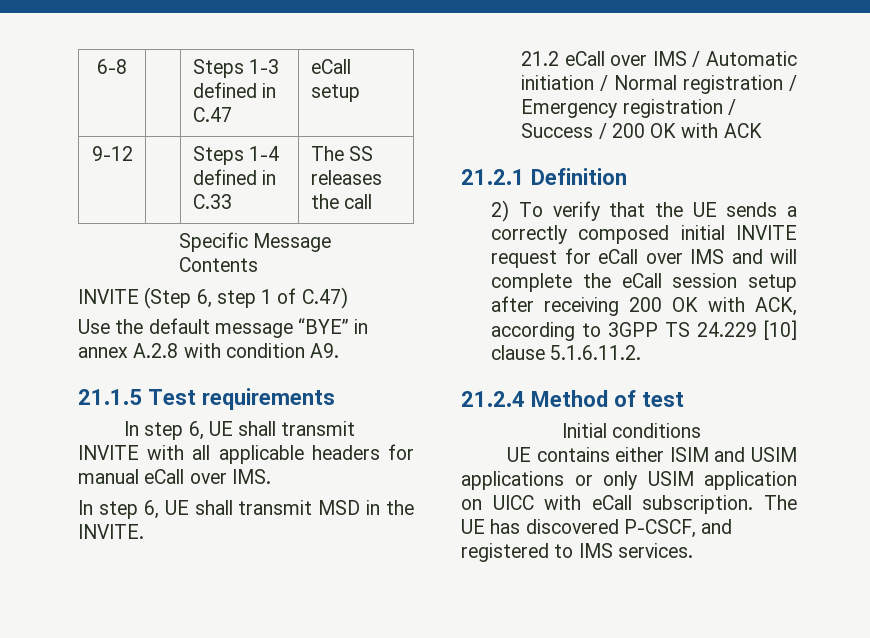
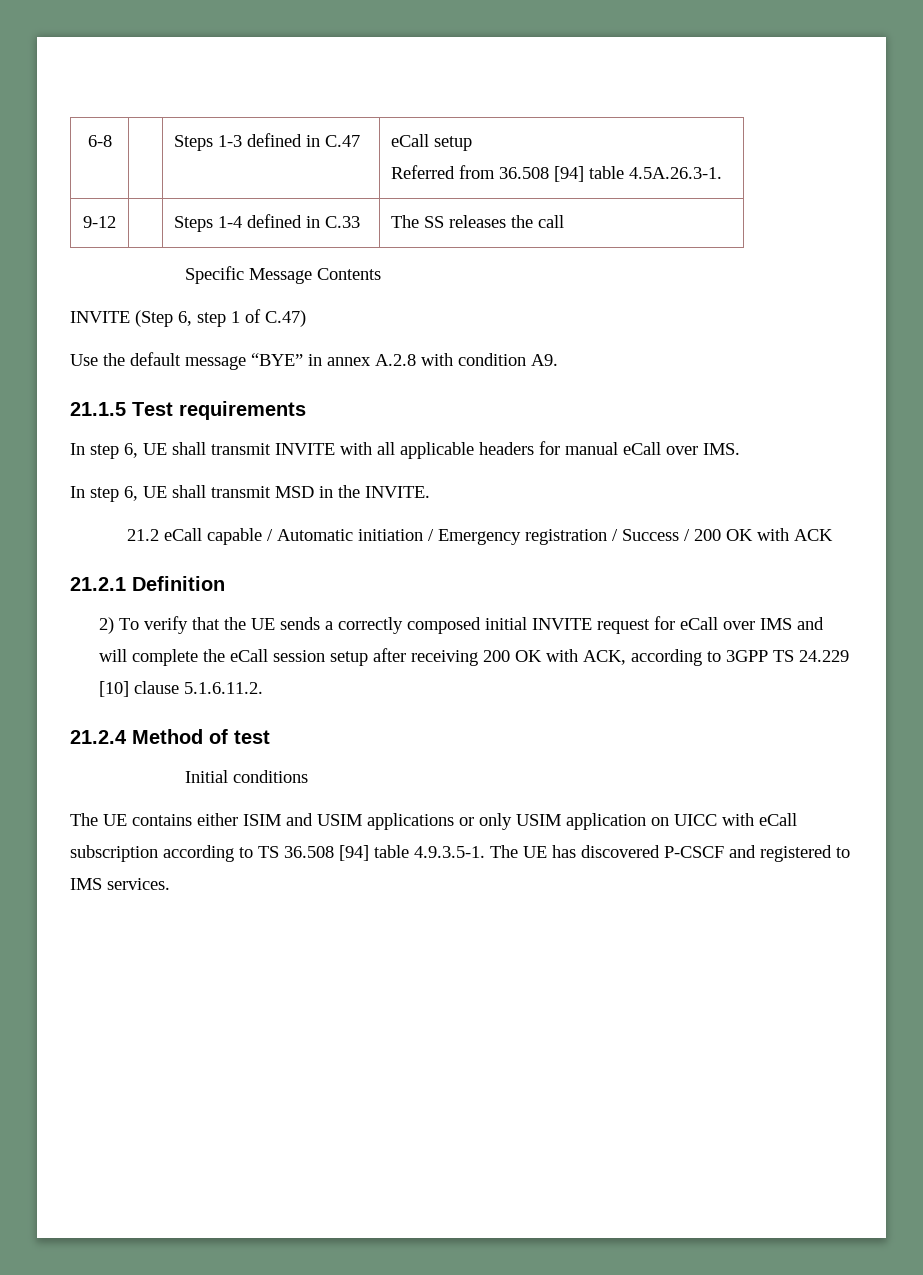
  6-8 | | Steps 1-3 defined in C.47 | eCall setup
+ Referred from 36.508 [94] table 4.5A.26.3-1.
- 21.2 eCall over IMS / Automatic initiation / Normal registration / Emergency registration / Success / 200 OK with ACK
+ 21.2 eCall capable / Automatic initiation / Emergency registration / Success / 200 OK with ACK
- UE contains either ISIM and USIM applications or only USIM application on UICC with eCall subscription. The UE has discovered P-CSCF, and registered to IMS services.
+ The UE contains either ISIM and USIM applications or only USIM application on UICC with eCall subscription according to TS 36.508 [94] table 4.9.3.5-1. The UE has discovered P-CSCF and registered to IMS services.

